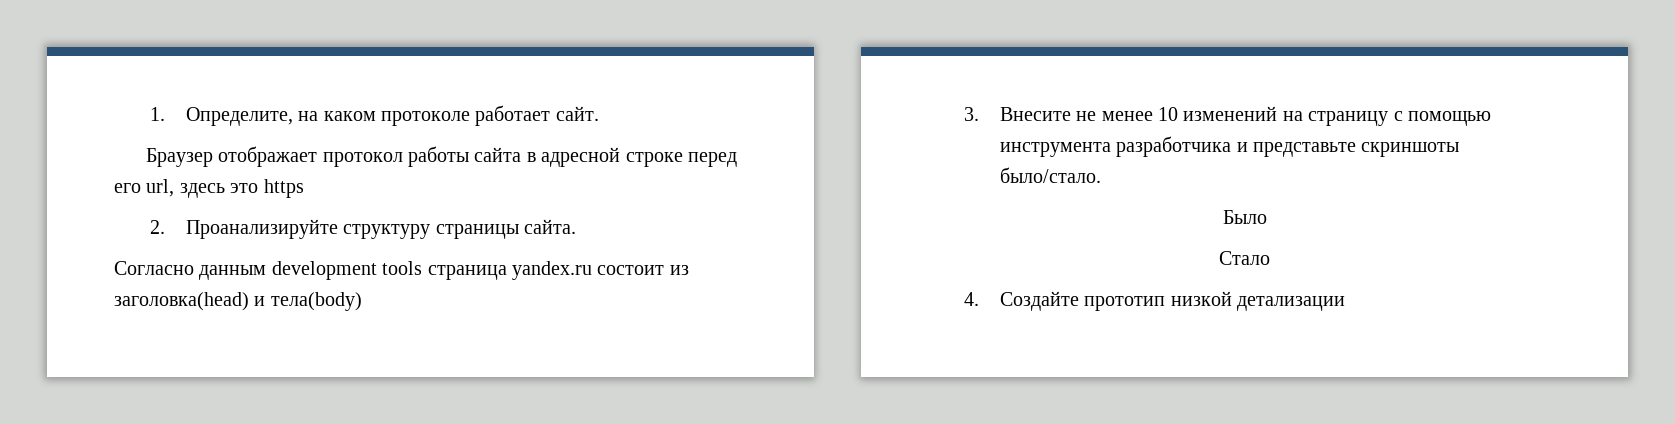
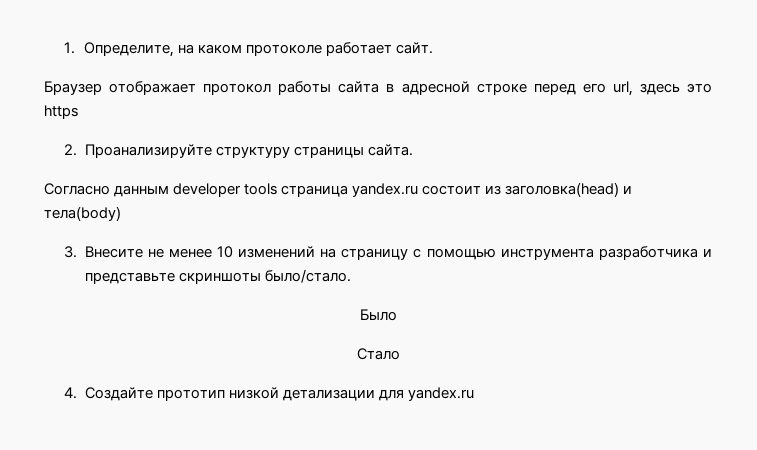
- Согласно данным development tools страница yandex.ru состоит из заголовка(head) и тела(body)
+ Согласно данным developer tools страница yandex.ru состоит из заголовка(head) и тела(body)
- 4. Создайте прототип низкой детализации
+ 4. Создайте прототип низкой детализации для yandex.ru

